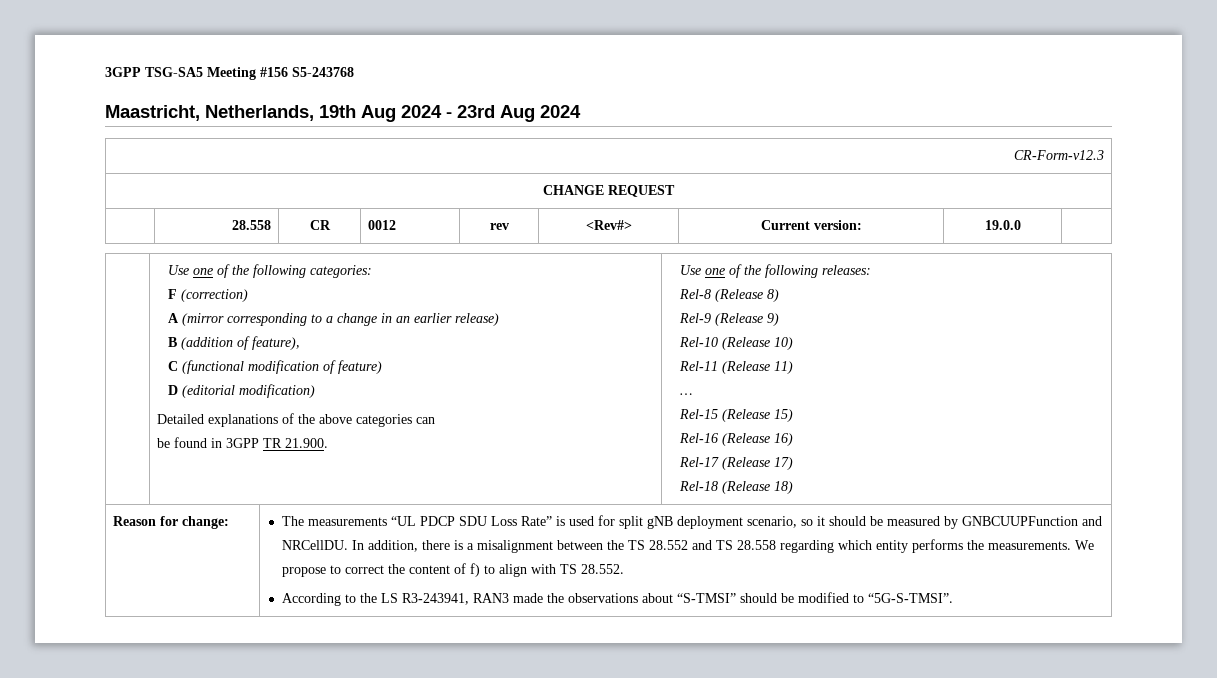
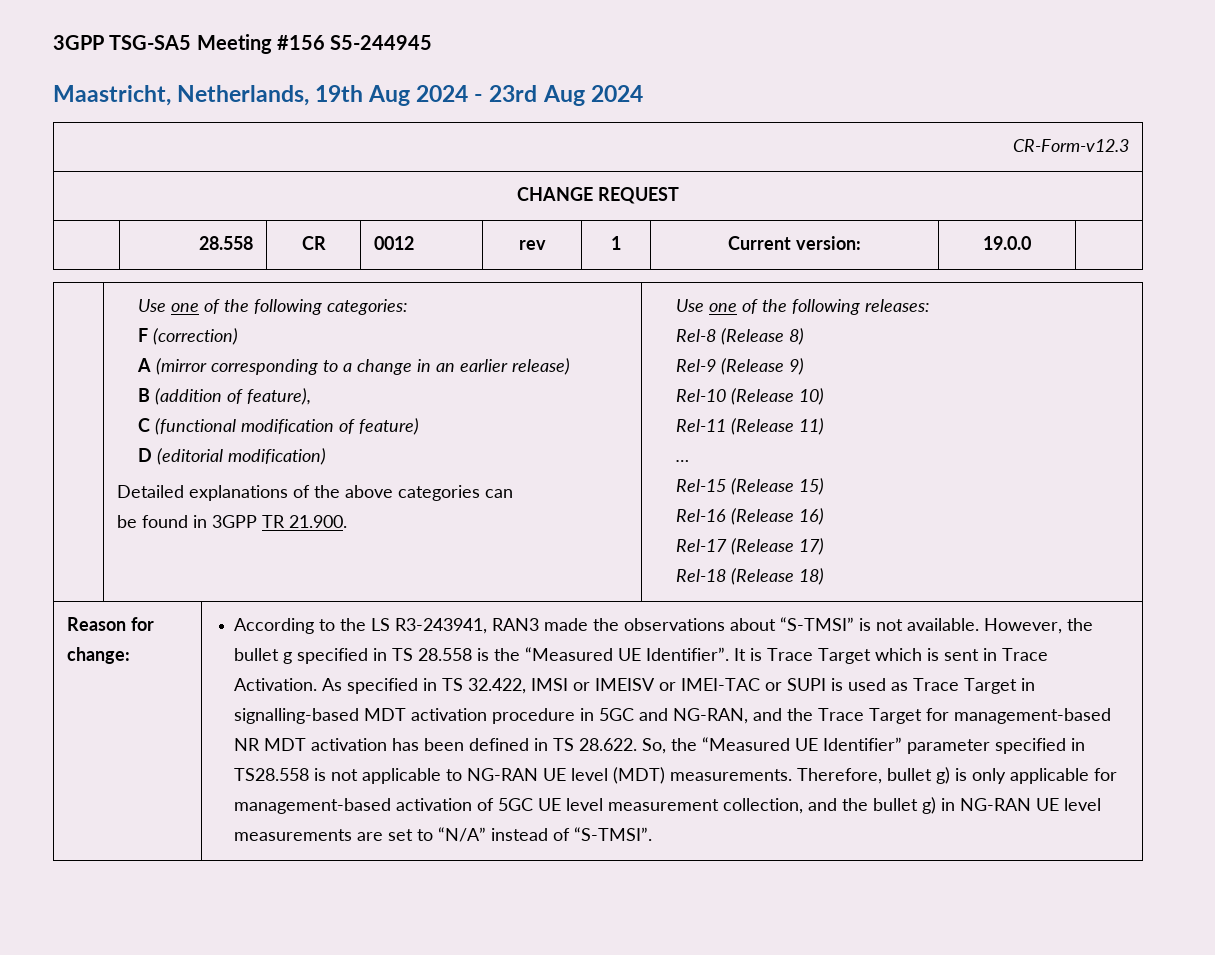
- 3GPP TSG-SA5 Meeting #156 S5-243768
+ 3GPP TSG-SA5 Meeting #156 S5-244945
- | 28.558 | CR | 0012 | rev | <Rev#> | Current version: | 19.0.0 |
+ | 28.558 | CR | 0012 | rev | 1 | Current version: | 19.0.0 |
- The measurements “UL PDCP SDU Loss Rate” is used for split gNB deployment scenario, so it should be measured by GNBCUUPFunction and NRCellDU. In addition, there is a misalignment between the TS 28.552 and TS 28.558 regarding which entity performs the measurements. We propose to correct the content of f) to align with TS 28.552.
- According to the LS R3-243941, RAN3 made the observations about “S-TMSI” should be modified to “5G-S-TMSI”.
+ According to the LS R3-243941, RAN3 made the observations about “S-TMSI” is not available. However, the bullet g specified in TS 28.558 is the “Measured UE Identifier”. It is Trace Target which is sent in Trace Activation. As specified in TS 32.422, IMSI or IMEISV or IMEI-TAC or SUPI is used as Trace Target in signalling-based MDT activation procedure in 5GC and NG-RAN, and the Trace Target for management-based NR MDT activation has been defined in TS 28.622. So, the “Measured UE Identifier” parameter specified in TS28.558 is not applicable to NG-RAN UE level (MDT) measurements. Therefore, bullet g) is only applicable for management-based activation of 5GC UE level measurement collection, and the bullet g) in NG-RAN UE level measurements are set to “N/A” instead of “S-TMSI”.

